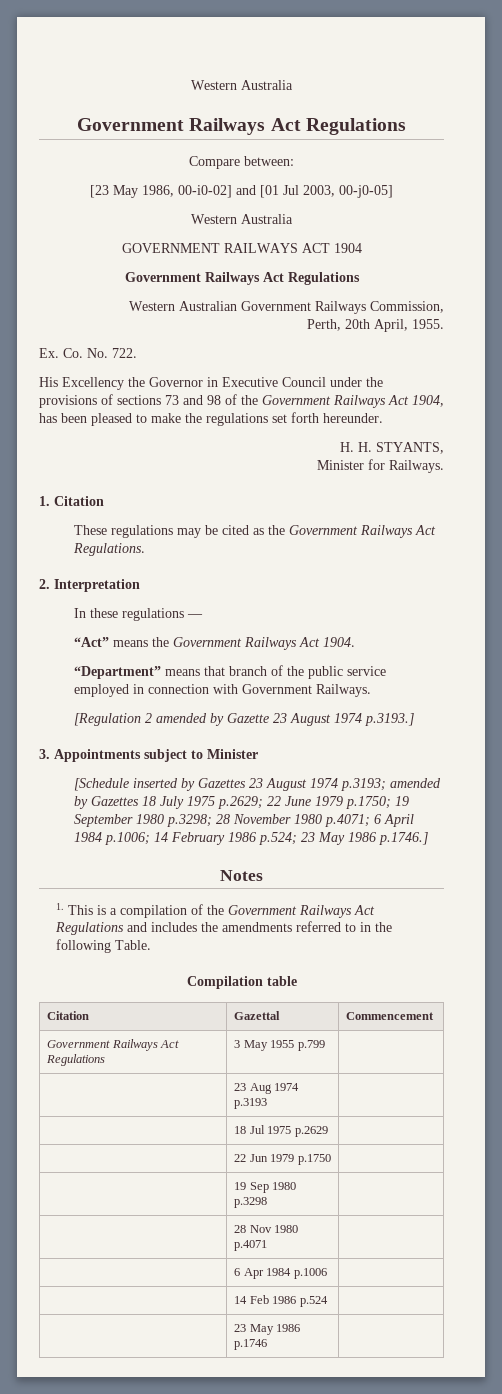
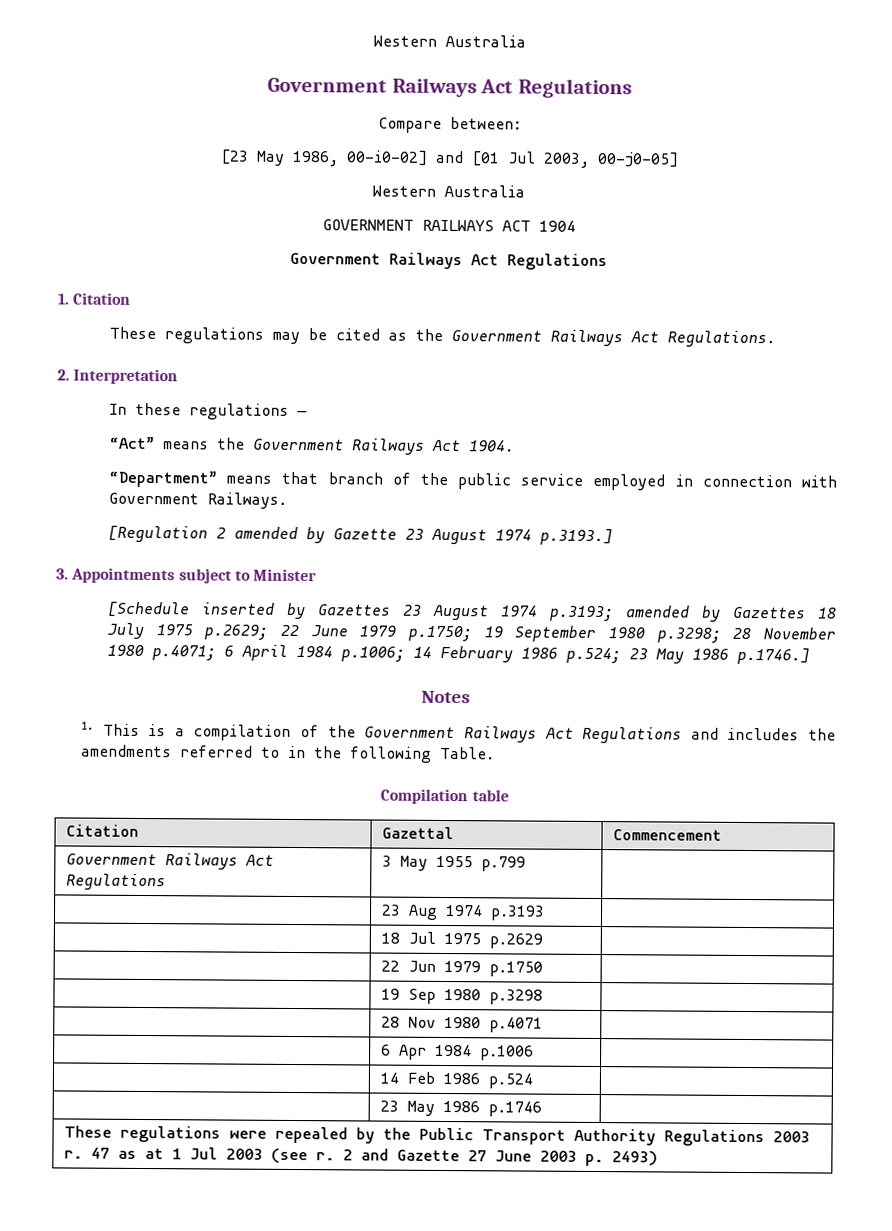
- Western Australian Government Railways Commission,
- Perth, 20th April, 1955.
- Ex. Co. No. 722.
- His Excellency the Governor in Executive Council under the provisions of sections 73 and 98 of the Government Railways Act 1904, has been pleased to make the regulations set forth hereunder.
- H. H. STYANTS,
- Minister for Railways.
+ These regulations were repealed by the Public Transport Authority Regulations 2003 r. 47 as at 1 Jul 2003 (see r. 2 and Gazette 27 June 2003 p. 2493)

